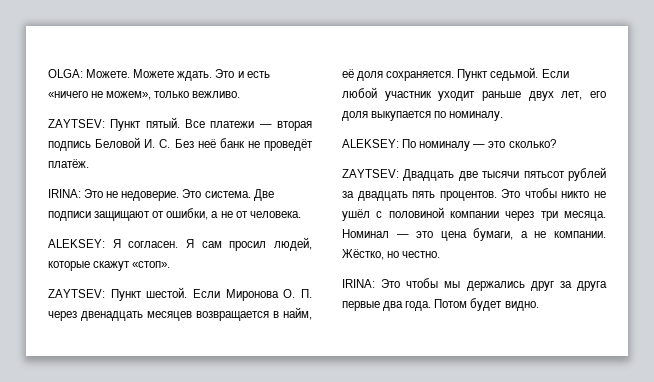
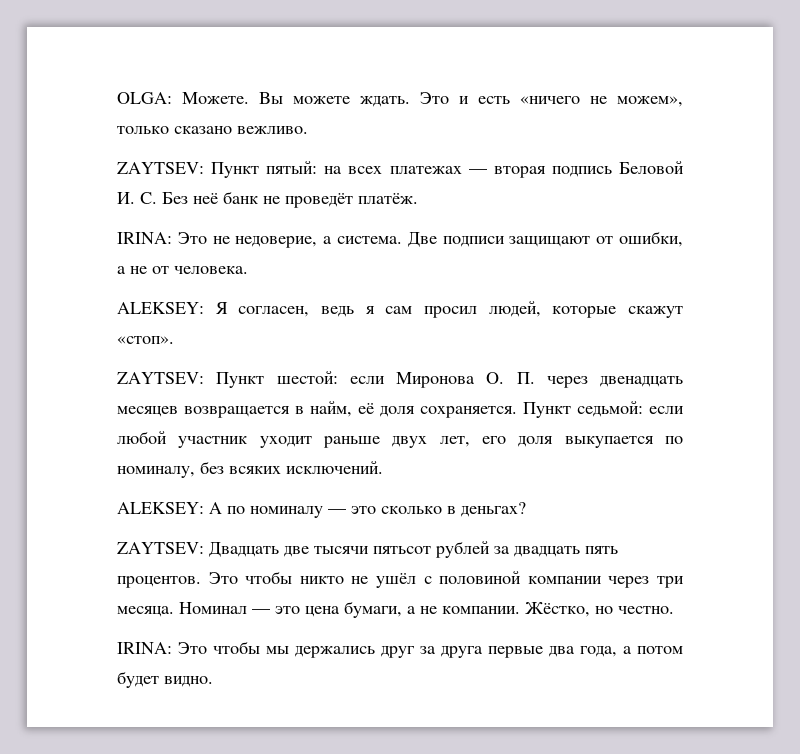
- Можете ждать.
+ Вы можете ждать.
- Это и есть «ничего не можем», только вежливо.
+ Это и есть «ничего не можем», только сказано вежливо.
- ZAYTSEV: Пункт пятый. Все платежи — вторая подпись Беловой И. С. Без неё банк не проведёт платёж.
+ ZAYTSEV: Пункт пятый: на всех платежах — вторая подпись Беловой И. С. Без неё банк не проведёт платёж.
- IRINA: Это не недоверие. Это система.
+ IRINA: Это не недоверие, а система.
- ALEKSEY: Я согласен. Я сам просил людей, которые скажут «стоп».
+ ALEKSEY: Я согласен, ведь я сам просил людей, которые скажут «стоп».
- ZAYTSEV: Пункт шестой. Если Миронова О. П. через двенадцать месяцев возвращается в найм, её доля сохраняется.
+ ZAYTSEV: Пункт шестой: если Миронова О. П. через двенадцать месяцев возвращается в найм, её доля сохраняется.
- Пункт седьмой. Если любой участник уходит раньше двух лет, его доля выкупается по номиналу.
- ALEKSEY: По номиналу — это сколько?
+ Пункт седьмой: если любой участник уходит раньше двух лет, его доля выкупается по номиналу, без всяких исключений.
+ ALEKSEY: А по номиналу — это сколько в деньгах?
- IRINA: Это чтобы мы держались друг за друга первые два года. Потом будет видно.
+ IRINA: Это чтобы мы держались друг за друга первые два года, а потом будет видно.

